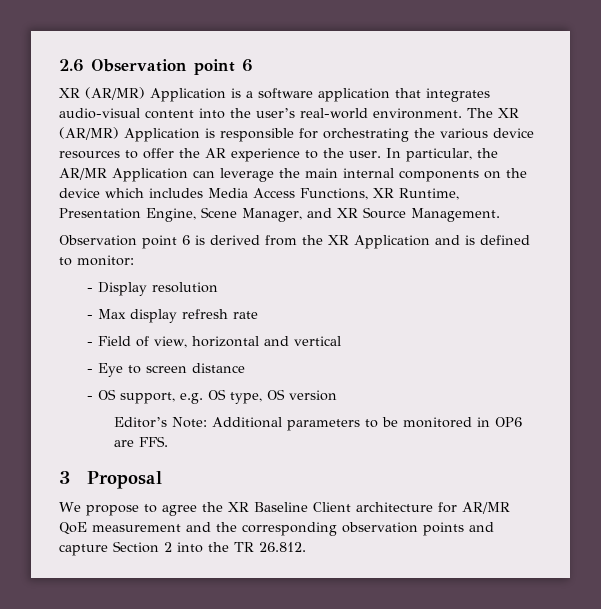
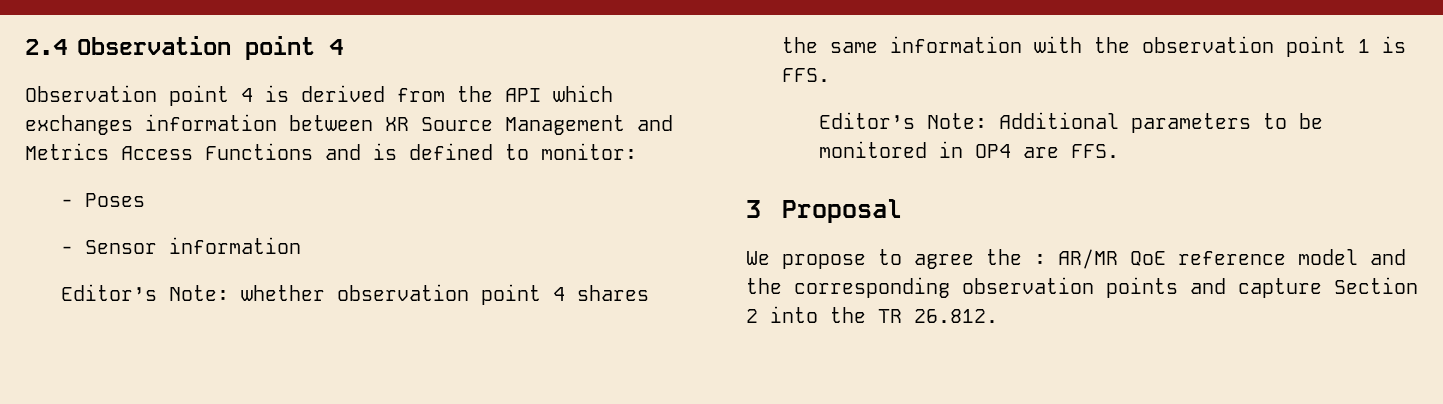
- 2.6 Observation point 6
- XR (AR/MR) Application is a software application that integrates audio-visual content into the user’s real-world environment. The XR (AR/MR) Application is responsible for orchestrating the various device resources to offer the AR experience to the user. In particular, the AR/MR Application can leverage the main internal components on the device which includes Media Access Functions, XR Runtime, Presentation Engine, Scene Manager, and XR Source Management.
- Observation point 6 is derived from the XR Application and is defined to monitor:
+ 2.4 Observation point 4
+ Observation point 4 is derived from the API which exchanges information between XR Source Management and Metrics Access Functions and is defined to monitor:
- - Display resolution
- - Max display refresh rate
- - Field of view, horizontal and vertical
- - Eye to screen distance
- - OS support, e.g. OS type, OS version
+ - Poses
+ - Sensor information
+ Editor’s Note: whether observation point 4 shares the same information with the observation point 1 is FFS.
- Editor’s Note: Additional parameters to be monitored in OP6 are FFS.
+ Editor’s Note: Additional parameters to be monitored in OP4 are FFS.
- We propose to agree the XR Baseline Client architecture for AR/MR QoE measurement and the corresponding observation points and capture Section 2 into the TR 26.812.
+ We propose to agree the : AR/MR QoE reference model and the corresponding observation points and capture Section 2 into the TR 26.812.

